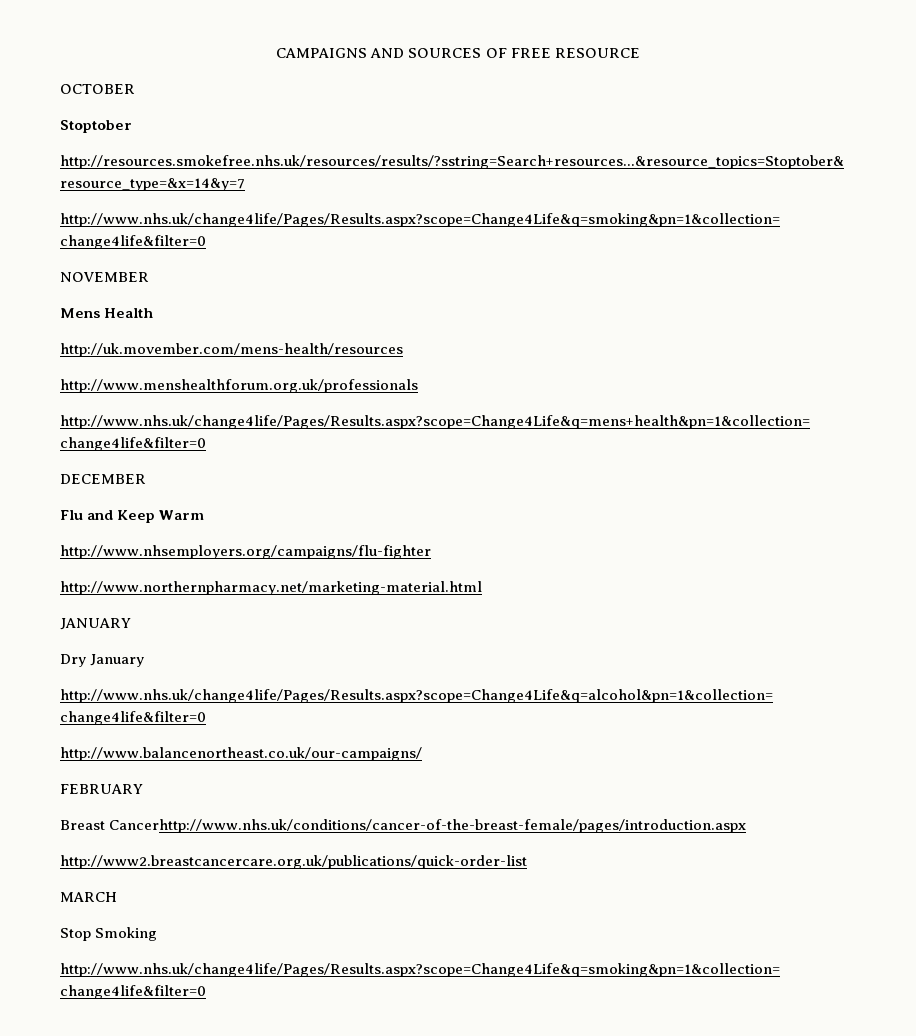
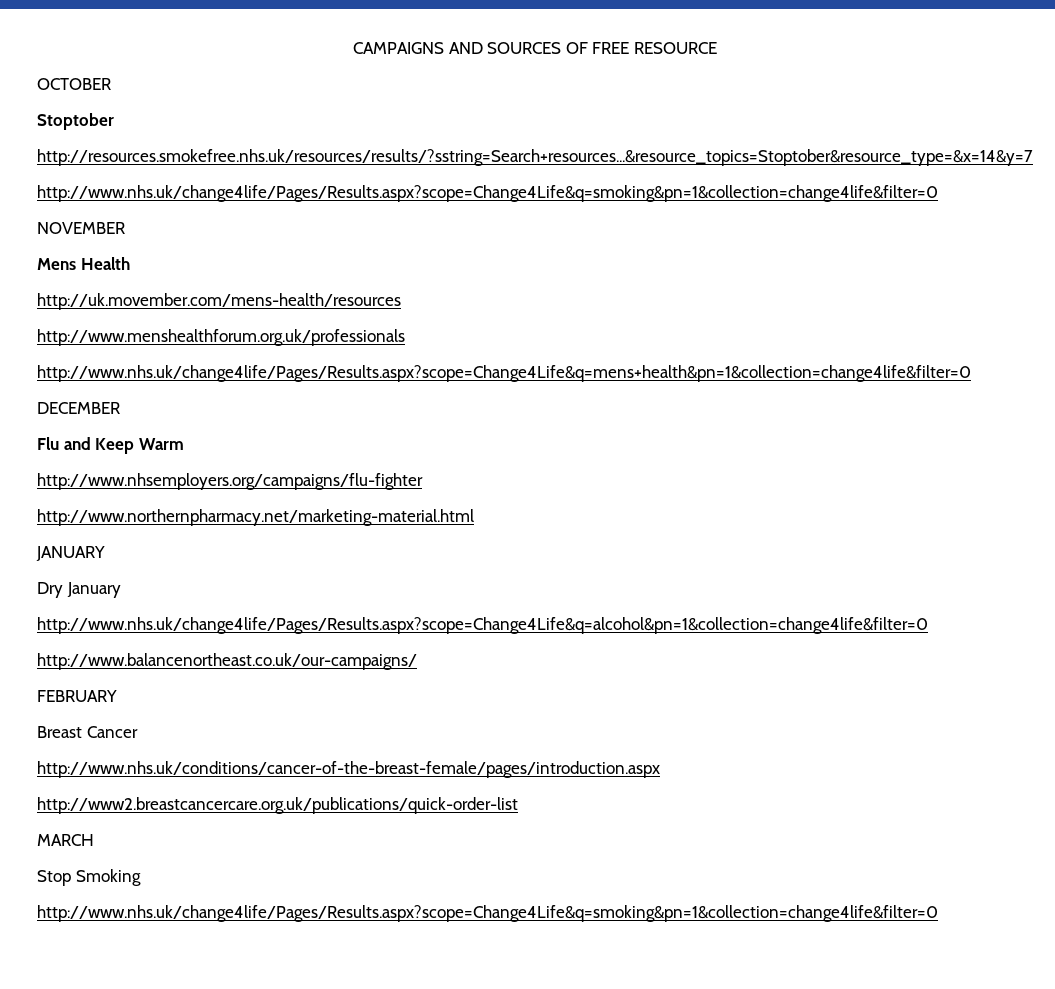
- Breast Cancerhttp://www.nhs.uk/conditions/cancer-of-the-breast-female/pages/introduction.aspx
+ Breast Cancer
+ http://www.nhs.uk/conditions/cancer-of-the-breast-female/pages/introduction.aspx

